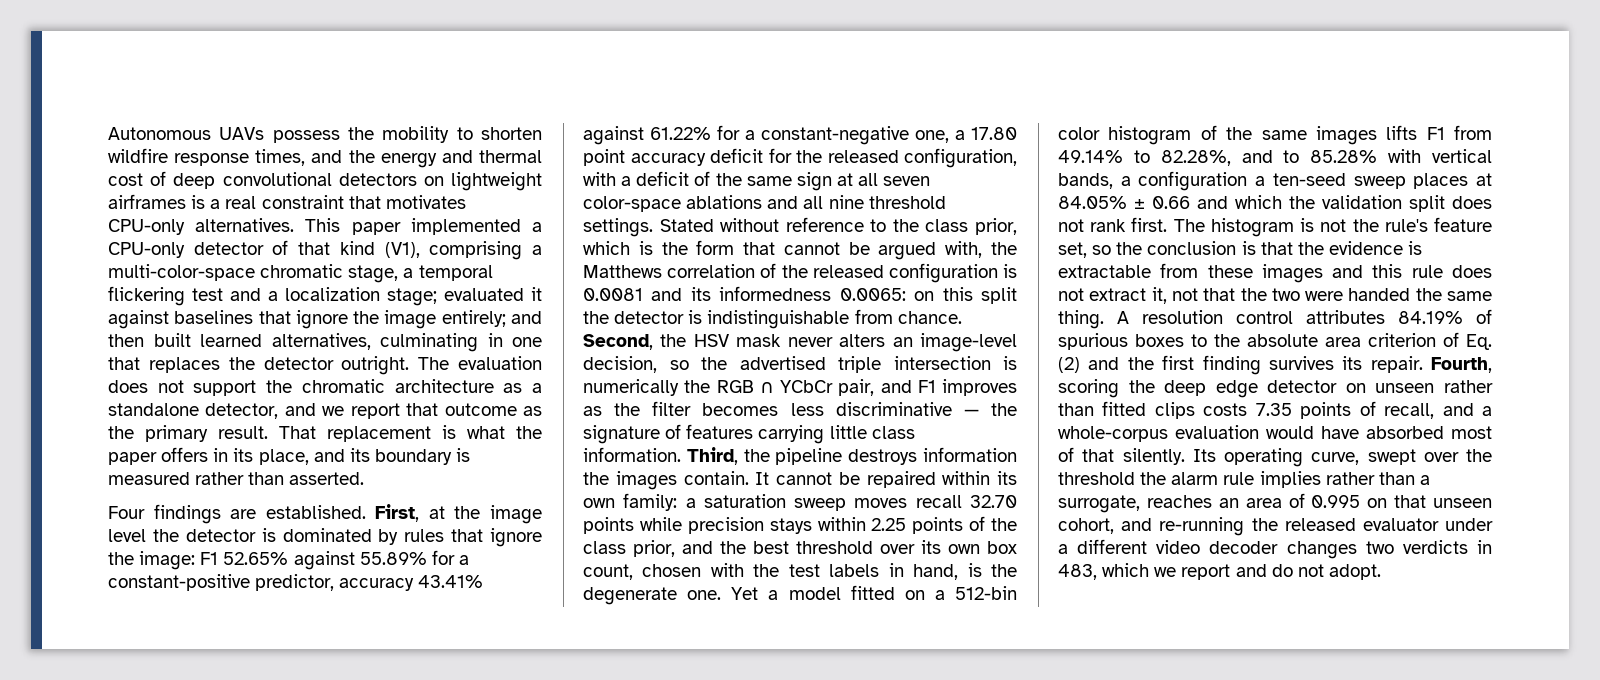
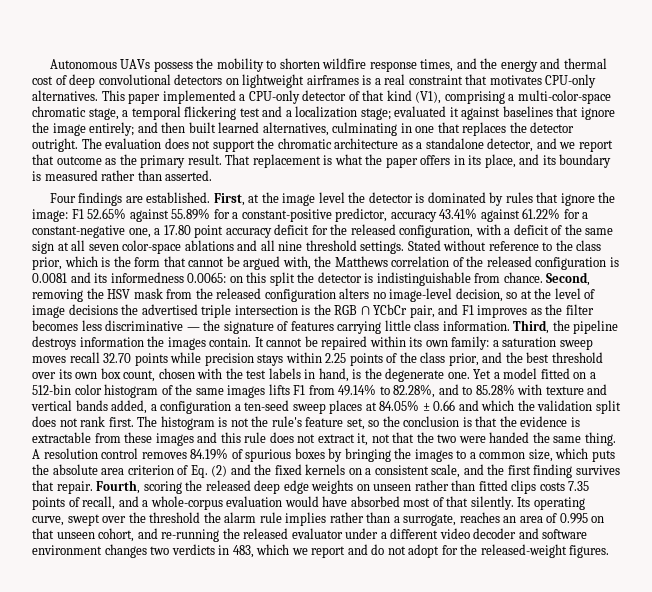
- Second, the HSV mask never alters an image-level decision, so the advertised triple intersection is numerically the RGB ∩ YCbCr pair, and F1 improves as the filter becomes less discriminative — the signature of features carrying little class information.
+ Second, removing the HSV mask from the released configuration alters no image-level decision, so at the level of image decisions the advertised triple intersection is the RGB ∩ YCbCr pair, and F1 improves as the filter becomes less discriminative — the signature of features carrying little class information.
- Yet a model fitted on a 512-bin color histogram of the same images lifts F1 from 49.14% to 82.28%, and to 85.28% with vertical bands, a configuration a ten-seed sweep places at 84.05% ± 0.66 and which the validation split does not rank first.
+ Yet a model fitted on a 512-bin color histogram of the same images lifts F1 from 49.14% to 82.28%, and to 85.28% with texture and vertical bands added, a configuration a ten-seed sweep places at 84.05% ± 0.66 and which the validation split does not rank first.
- A resolution control attributes 84.19% of spurious boxes to the absolute area criterion of Eq. (2) and the first finding survives its repair.
+ A resolution control removes 84.19% of spurious boxes by bringing the images to a common size, which puts the absolute area criterion of Eq. (2) and the fixed kernels on a consistent scale, and the first finding survives that repair.
- Fourth, scoring the deep edge detector on unseen rather than fitted clips costs 7.35 points of recall, and a whole-corpus evaluation would have absorbed most of that silently.
+ Fourth, scoring the released deep edge weights on unseen rather than fitted clips costs 7.35 points of recall, and a whole-corpus evaluation would have absorbed most of that silently.
- Its operating curve, swept over the threshold the alarm rule implies rather than a surrogate, reaches an area of 0.995 on that unseen cohort, and re-running the released evaluator under a different video decoder changes two verdicts in 483, which we report and do not adopt.
+ Its operating curve, swept over the threshold the alarm rule implies rather than a surrogate, reaches an area of 0.995 on that unseen cohort, and re-running the released evaluator under a different video decoder and software environment changes two verdicts in 483, which we report and do not adopt for the released-weight figures.

